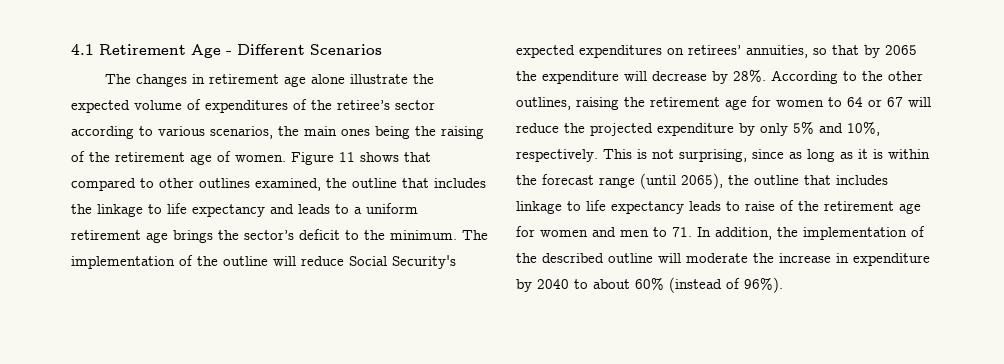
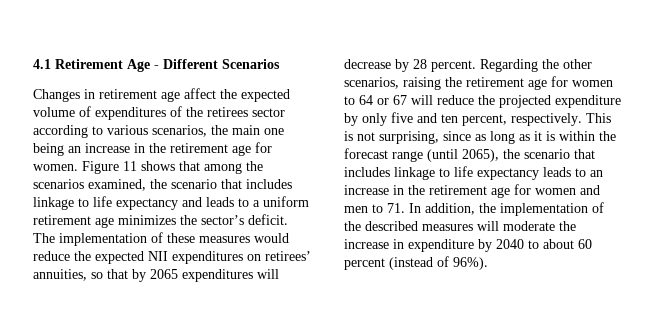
- The changes in retirement age alone illustrate the expected volume of expenditures of the retiree’s sector according to various scenarios, the main ones being the raising of the retirement age of women.
+ Changes in retirement age affect the expected volume of expenditures of the retirees sector according to various scenarios, the main one being an increase in the retirement age for women.
- Figure 11 shows that compared to other outlines examined, the outline that includes the linkage to life expectancy and leads to a uniform retirement age brings the sector’s deficit to the minimum. The implementation of the outline will reduce Social Security's expected expenditures on retirees’ annuities, so that by 2065 the expenditure will decrease by 28%. According to the other outlines, raising the retirement age for women to 64 or 67 will reduce the projected expenditure by only 5% and 10%, respectively.
+ Figure 11 shows that among the scenarios examined, the scenario that includes linkage to life expectancy and leads to a uniform retirement age minimizes the sector’s deficit. The implementation of these measures would reduce the expected NII expenditures on retirees’ annuities, so that by 2065 expenditures will decrease by 28 percent. Regarding the other scenarios, raising the retirement age for women to 64 or 67 will reduce the projected expenditure by only five and ten percent, respectively.
- This is not surprising, since as long as it is within the forecast range (until 2065), the outline that includes linkage to life expectancy leads to raise of the retirement age for women and men to 71. In addition, the implementation of the described outline will moderate the increase in expenditure by 2040 to about 60% (instead of 96%).
+ This is not surprising, since as long as it is within the forecast range (until 2065), the scenario that includes linkage to life expectancy leads to an increase in the retirement age for women and men to 71. In addition, the implementation of the described measures will moderate the increase in expenditure by 2040 to about 60 percent (instead of 96%).

